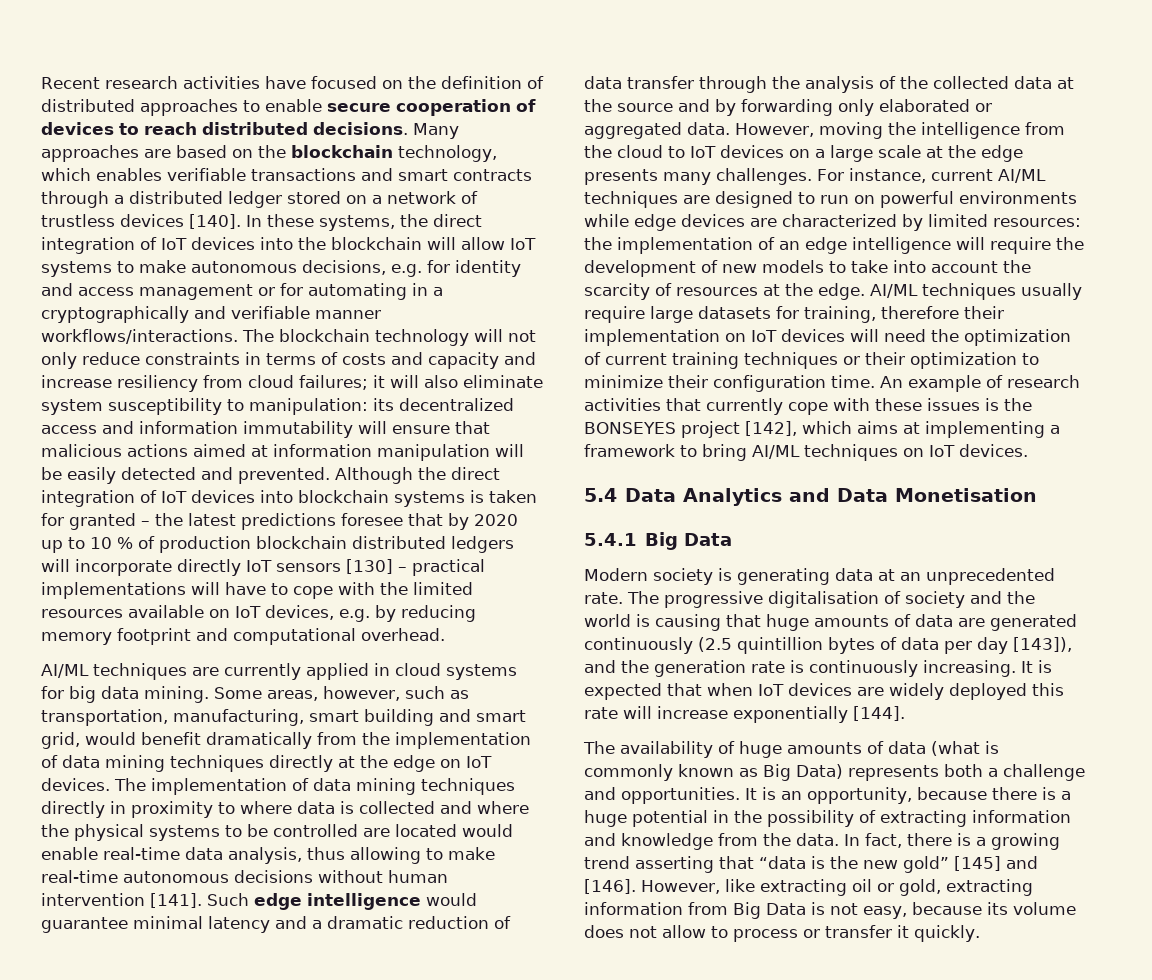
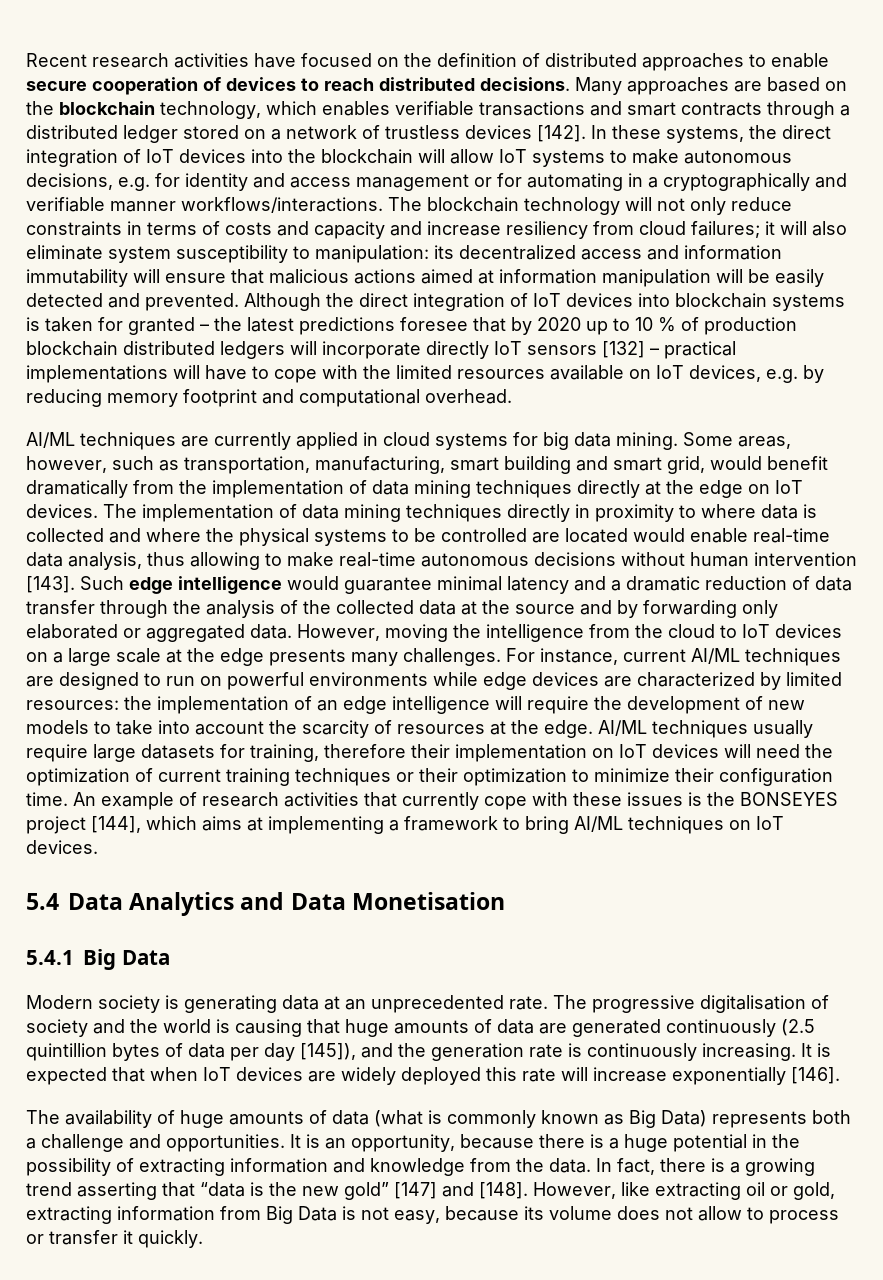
- Many approaches are based on the blockchain technology, which enables verifiable transactions and smart contracts through a distributed ledger stored on a network of trustless devices [140].
+ Many approaches are based on the blockchain technology, which enables verifiable transactions and smart contracts through a distributed ledger stored on a network of trustless devices [142].
- Although the direct integration of IoT devices into blockchain systems is taken for granted – the latest predictions foresee that by 2020 up to 10 % of production blockchain distributed ledgers will incorporate directly IoT sensors [130] – practical implementations will have to cope with the limited resources available on IoT devices, e.g. by reducing memory footprint and computational overhead.
+ Although the direct integration of IoT devices into blockchain systems is taken for granted – the latest predictions foresee that by 2020 up to 10 % of production blockchain distributed ledgers will incorporate directly IoT sensors [132] – practical implementations will have to cope with the limited resources available on IoT devices, e.g. by reducing memory footprint and computational overhead.
- The implementation of data mining techniques directly in proximity to where data is collected and where the physical systems to be controlled are located would enable real-time data analysis, thus allowing to make real-time autonomous decisions without human intervention [141].
+ The implementation of data mining techniques directly in proximity to where data is collected and where the physical systems to be controlled are located would enable real-time data analysis, thus allowing to make real-time autonomous decisions without human intervention [143].
- An example of research activities that currently cope with these issues is the BONSEYES project [142], which aims at implementing a framework to bring AI/ML techniques on IoT devices.
+ An example of research activities that currently cope with these issues is the BONSEYES project [144], which aims at implementing a framework to bring AI/ML techniques on IoT devices.
- The progressive digitalisation of society and the world is causing that huge amounts of data are generated continuously (2.5 quintillion bytes of data per day [143]), and the generation rate is continuously increasing.
+ The progressive digitalisation of society and the world is causing that huge amounts of data are generated continuously (2.5 quintillion bytes of data per day [145]), and the generation rate is continuously increasing.
- It is expected that when IoT devices are widely deployed this rate will increase exponentially [144].
+ It is expected that when IoT devices are widely deployed this rate will increase exponentially [146].
- In fact, there is a growing trend asserting that “data is the new gold” [145] and [146].
+ In fact, there is a growing trend asserting that “data is the new gold” [147] and [148].

